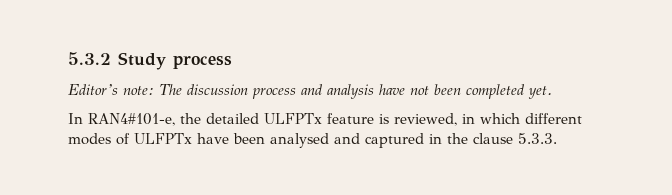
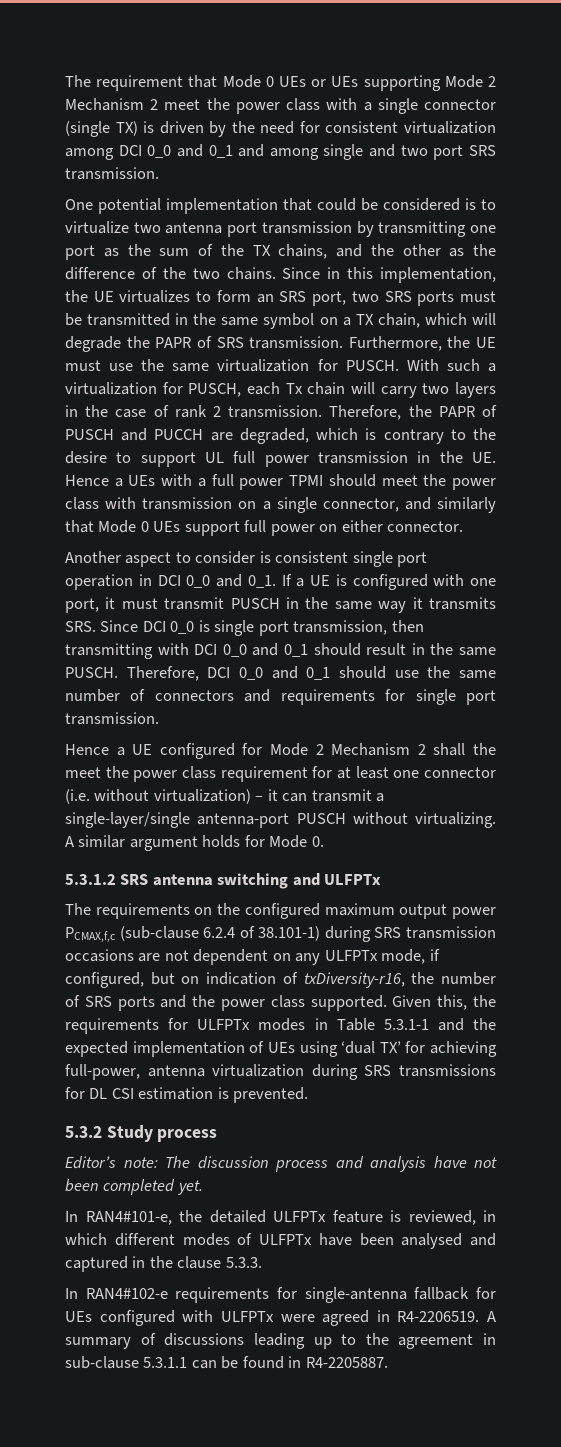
+ The requirement that Mode 0 UEs or UEs supporting Mode 2 Mechanism 2 meet the power class with a single connector (single TX) is driven by the need for consistent virtualization among DCI 0_0 and 0_1 and among single and two port SRS transmission.
+ One potential implementation that could be considered is to virtualize two antenna port transmission by transmitting one port as the sum of the TX chains, and the other as the difference of the two chains. Since in this implementation, the UE virtualizes to form an SRS port, two SRS ports must be transmitted in the same symbol on a TX chain, which will degrade the PAPR of SRS transmission. Furthermore, the UE must use the same virtualization for PUSCH. With such a virtualization for PUSCH, each Tx chain will carry two layers in the case of rank 2 transmission. Therefore, the PAPR of PUSCH and PUCCH are degraded, which is contrary to the desire to support UL full power transmission in the UE. Hence a UEs with a full power TPMI should meet the power class with transmission on a single connector, and similarly that Mode 0 UEs support full power on either connector.
+ Another aspect to consider is consistent single port operation in DCI 0_0 and 0_1. If a UE is configured with one port, it must transmit PUSCH in the same way it transmits SRS. Since DCI 0_0 is single port transmission, then transmitting with DCI 0_0 and 0_1 should result in the same PUSCH. Therefore, DCI 0_0 and 0_1 should use the same number of connectors and requirements for single port transmission.
+ Hence a UE configured for Mode 2 Mechanism 2 shall the meet the power class requirement for at least one connector (i.e. without virtualization) – it can transmit a single-layer/single antenna-port PUSCH without virtualizing. A similar argument holds for Mode 0.
+ 5.3.1.2 SRS antenna switching and ULFPTx
+ The requirements on the configured maximum output power PCMAX,f,c (sub-clause 6.2.4 of 38.101-1) during SRS transmission occasions are not dependent on any ULFPTx mode, if configured, but on indication of txDiversity-r16, the number of SRS ports and the power class supported. Given this, the requirements for ULFPTx modes in Table 5.3.1-1 and the expected implementation of UEs using ‘dual TX’ for achieving full-power, antenna virtualization during SRS transmissions for DL CSI estimation is prevented.
+ In RAN4#102-e requirements for single-antenna fallback for UEs configured with ULFPTx were agreed in R4-2206519. A summary of discussions leading up to the agreement in sub-clause 5.3.1.1 can be found in R4-2205887.

